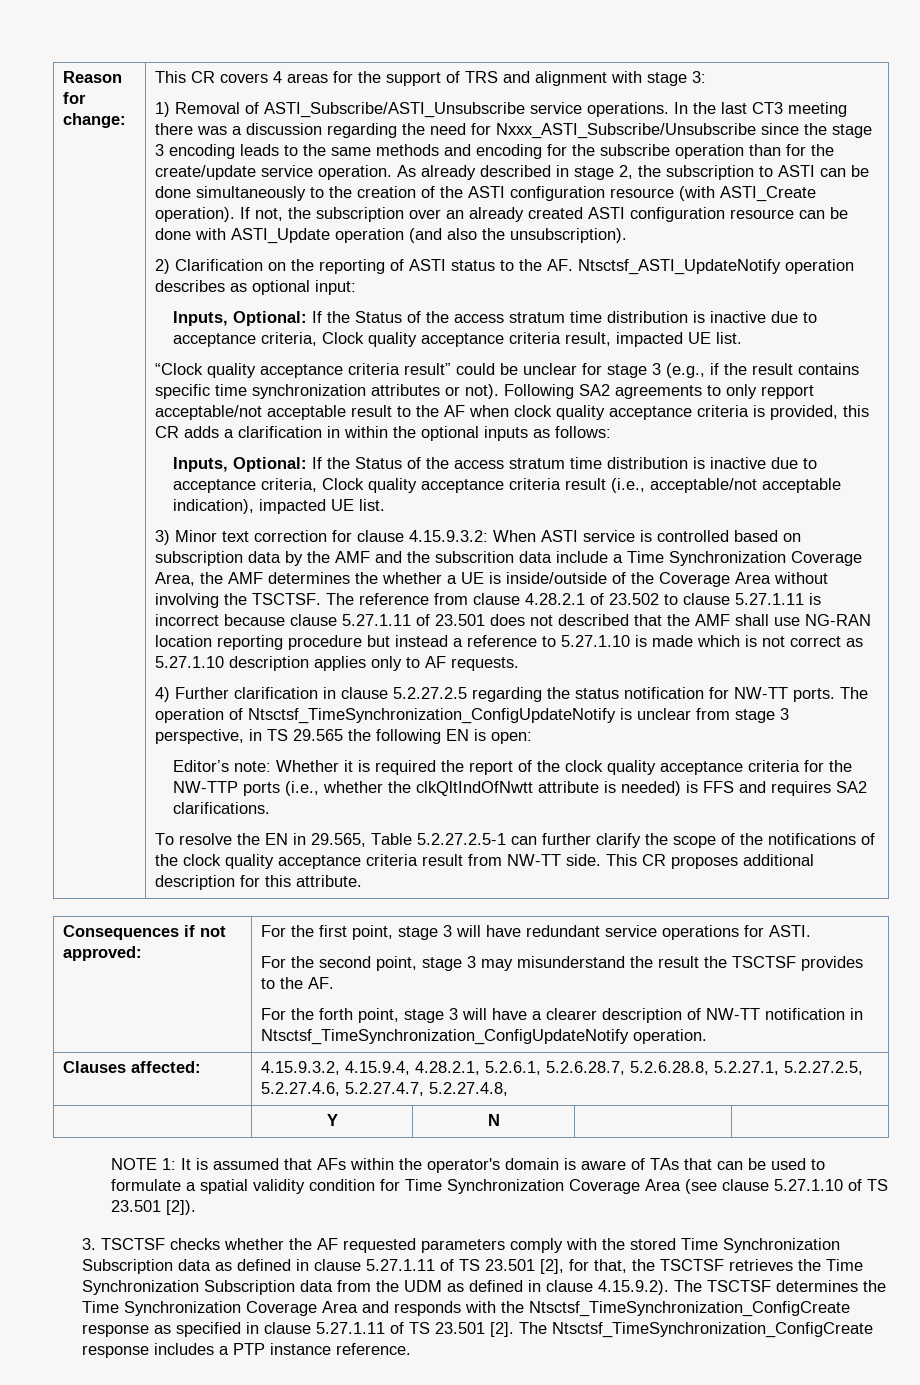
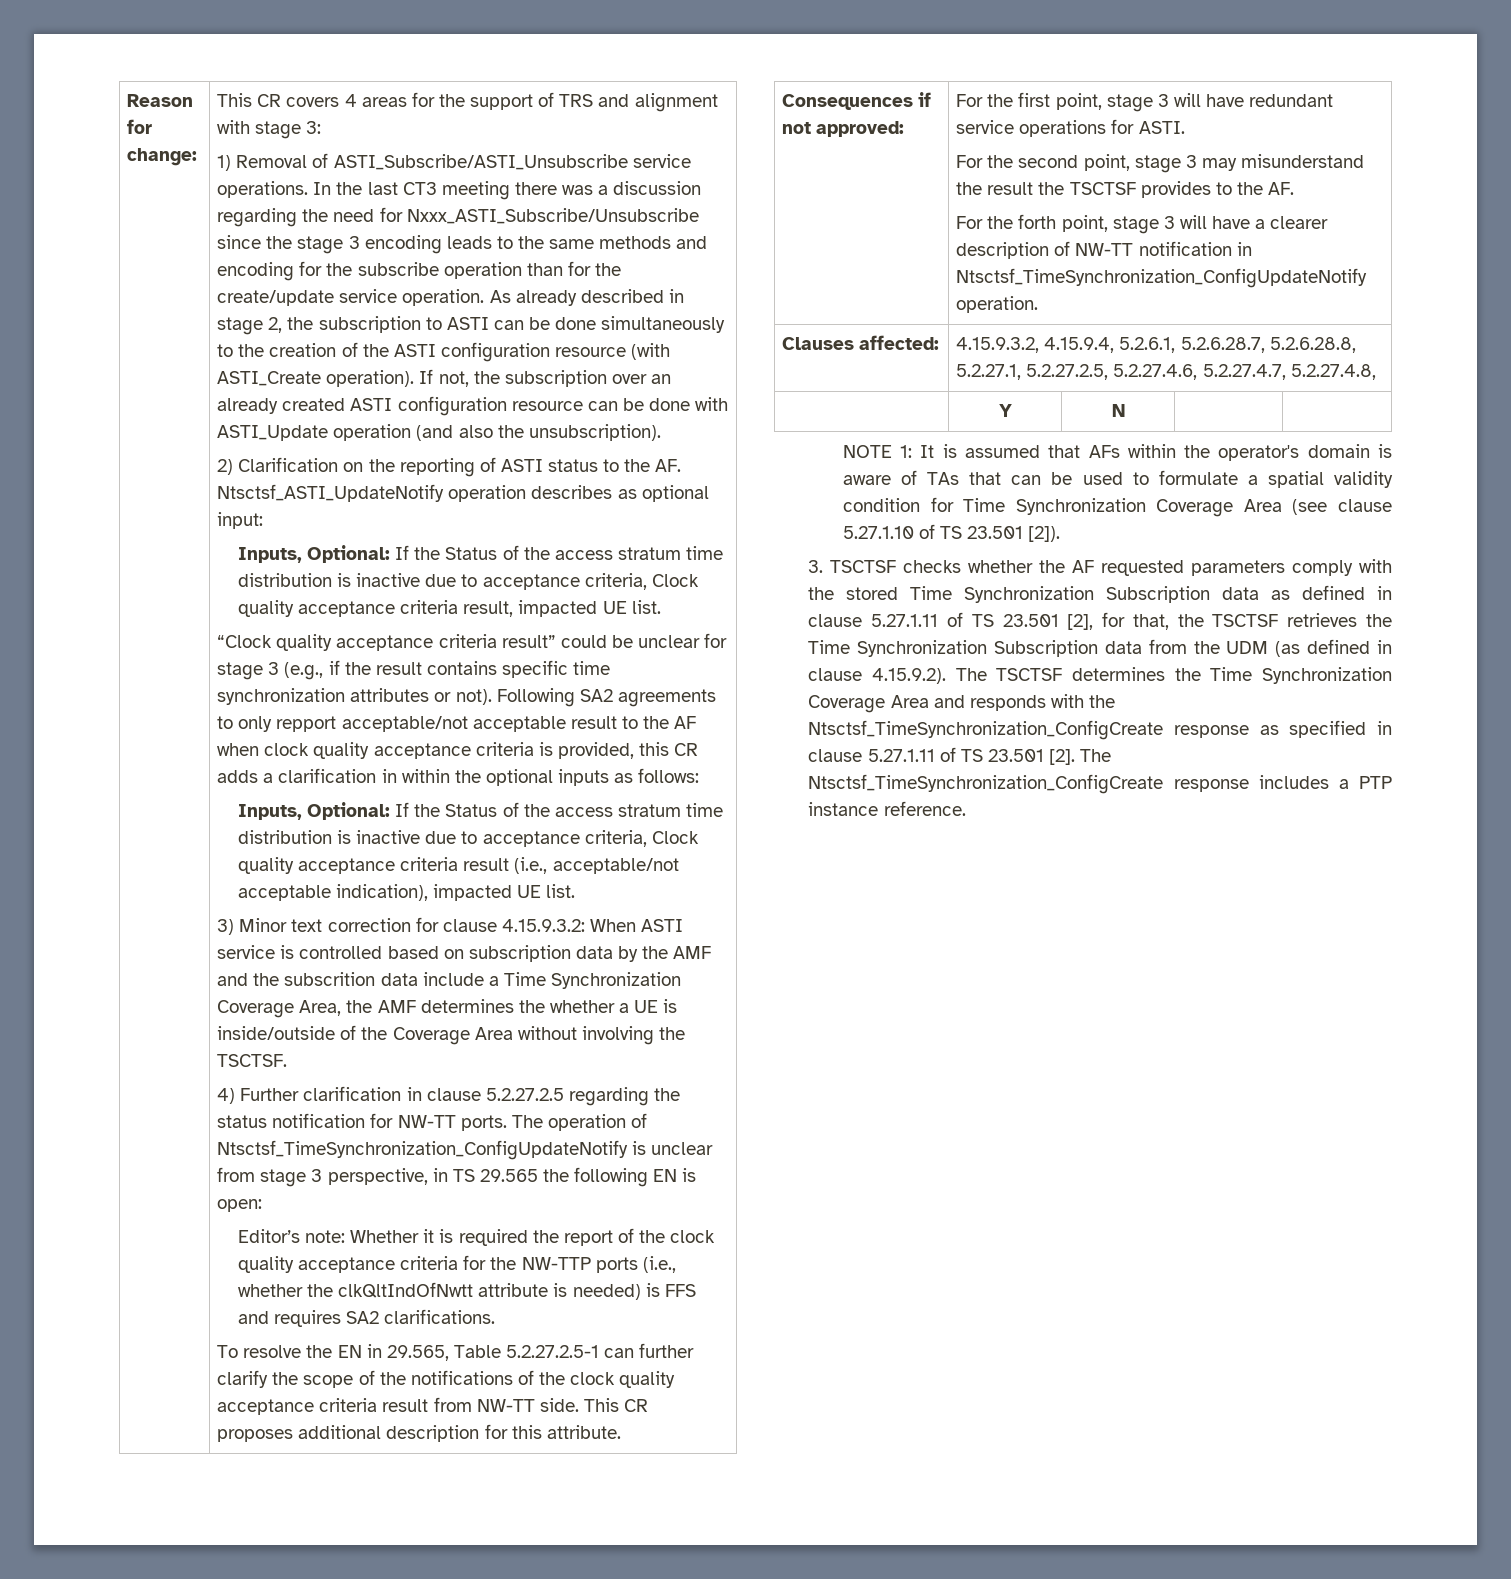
- The reference from clause 4.28.2.1 of 23.502 to clause 5.27.1.11 is incorrect because clause 5.27.1.11 of 23.501 does not described that the AMF shall use NG-RAN location reporting procedure but instead a reference to 5.27.1.10 is made which is not correct as 5.27.1.10 description applies only to AF requests.
- Clauses affected: | 4.15.9.3.2, 4.15.9.4, 4.28.2.1, 5.2.6.1, 5.2.6.28.7, 5.2.6.28.8, 5.2.27.1, 5.2.27.2.5, 5.2.27.4.6, 5.2.27.4.7, 5.2.27.4.8,
+ Clauses affected: | 4.15.9.3.2, 4.15.9.4, 5.2.6.1, 5.2.6.28.7, 5.2.6.28.8, 5.2.27.1, 5.2.27.2.5, 5.2.27.4.6, 5.2.27.4.7, 5.2.27.4.8,
- 3. TSCTSF checks whether the AF requested parameters comply with the stored Time Synchronization Subscription data as defined in clause 5.27.1.11 of TS 23.501 [2], for that, the TSCTSF retrieves the Time Synchronization Subscription data from the UDM as defined in clause 4.15.9.2). The TSCTSF determines the Time Synchronization Coverage Area and responds with the Ntsctsf_TimeSynchronization_ConfigCreate response as specified in clause 5.27.1.11 of TS 23.501 [2].
+ 3. TSCTSF checks whether the AF requested parameters comply with the stored Time Synchronization Subscription data as defined in clause 5.27.1.11 of TS 23.501 [2], for that, the TSCTSF retrieves the Time Synchronization Subscription data from the UDM (as defined in clause 4.15.9.2). The TSCTSF determines the Time Synchronization Coverage Area and responds with the Ntsctsf_TimeSynchronization_ConfigCreate response as specified in clause 5.27.1.11 of TS 23.501 [2].

